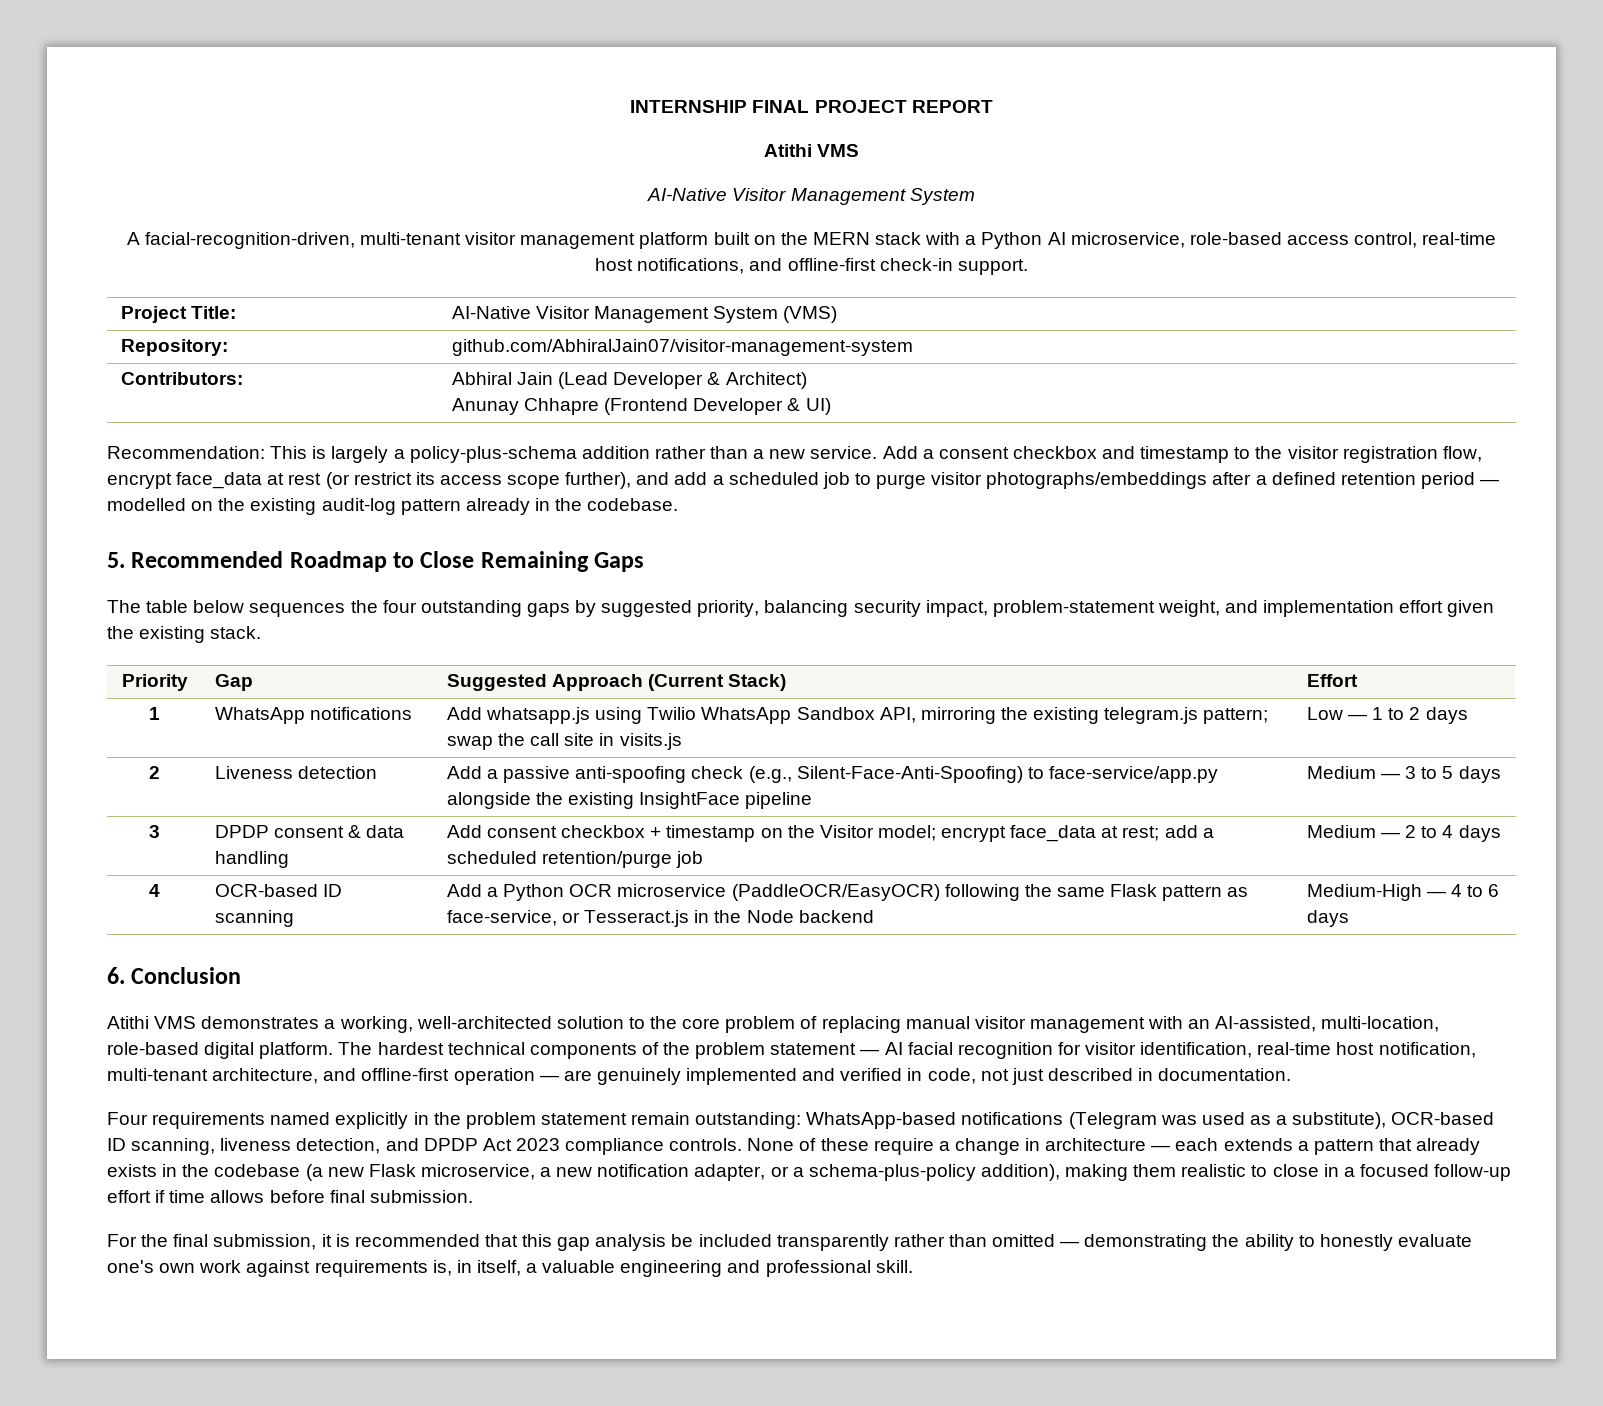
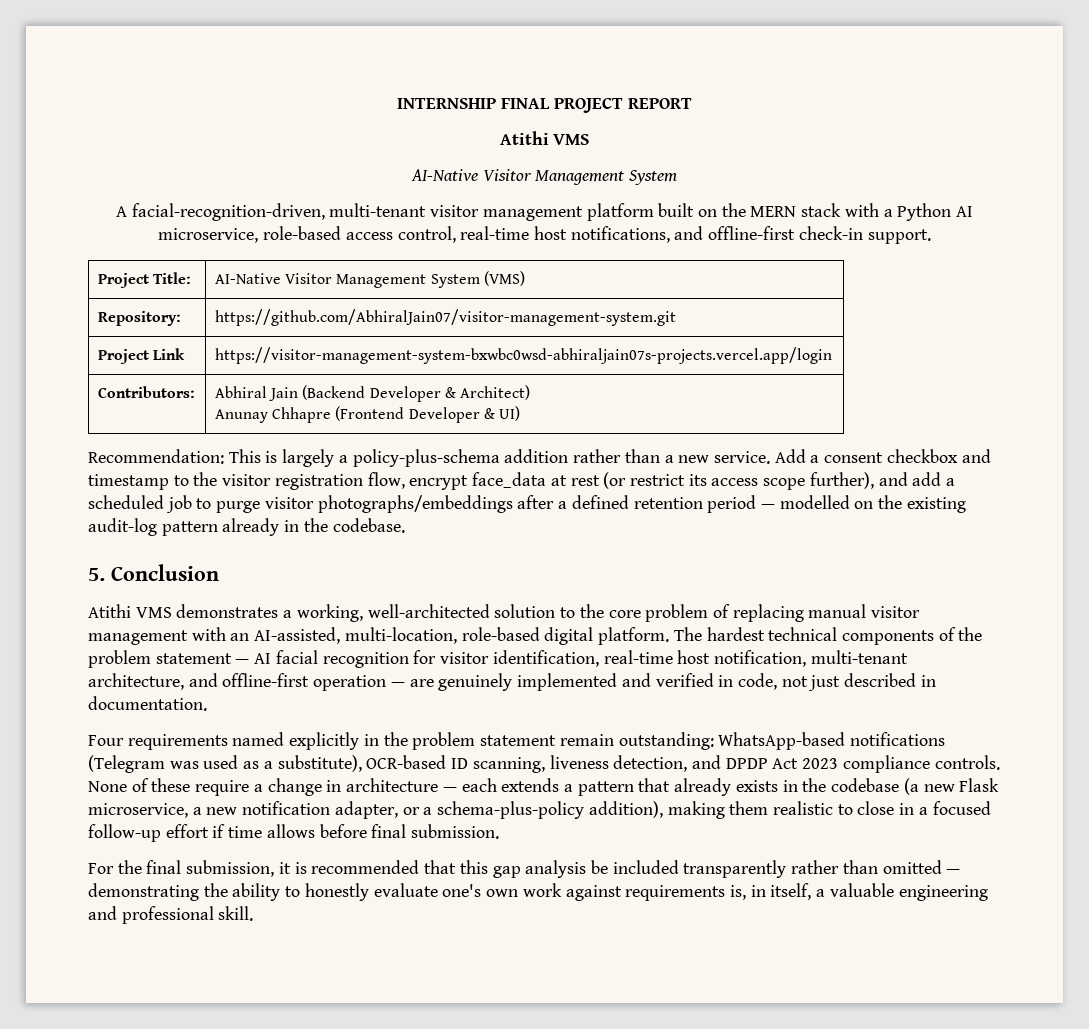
- Repository: | github.com/AbhiralJain07/visitor-management-system
+ Repository: | https://github.com/AbhiralJain07/visitor-management-system.git
+ Project Link | https://visitor-management-system-bxwbc0wsd-abhiraljain07s-projects.vercel.app/login
- Contributors: | Abhiral Jain (Lead Developer & Architect)
+ Contributors: | Abhiral Jain (Backend Developer & Architect)
- 5. Recommended Roadmap to Close Remaining Gaps
- The table below sequences the four outstanding gaps by suggested priority, balancing security impact, problem-statement weight, and implementation effort given the existing stack.
- Priority | Gap | Suggested Approach (Current Stack) | Effort
- 1 | WhatsApp notifications | Add whatsapp.js using Twilio WhatsApp Sandbox API, mirroring the existing telegram.js pattern; swap the call site in visits.js | Low — 1 to 2 days
- 2 | Liveness detection | Add a passive anti-spoofing check (e.g., Silent-Face-Anti-Spoofing) to face-service/app.py alongside the existing InsightFace pipeline | Medium — 3 to 5 days
- 3 | DPDP consent & data handling | Add consent checkbox + timestamp on the Visitor model; encrypt face_data at rest; add a scheduled retention/purge job | Medium — 2 to 4 days
- 4 | OCR-based ID scanning | Add a Python OCR microservice (PaddleOCR/EasyOCR) following the same Flask pattern as face-service, or Tesseract.js in the Node backend | Medium-High — 4 to 6 days
- 6. Conclusion
+ 5. Conclusion

